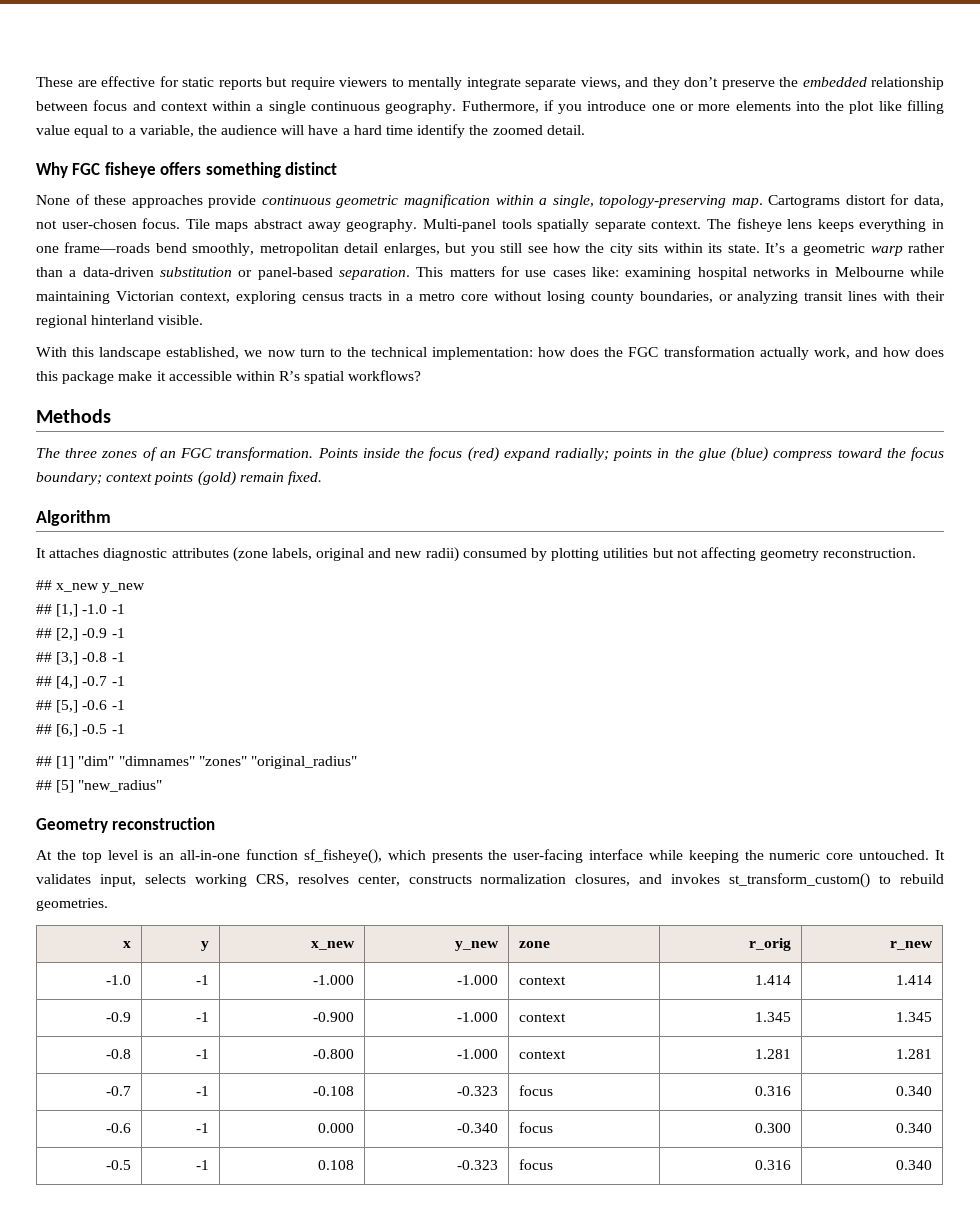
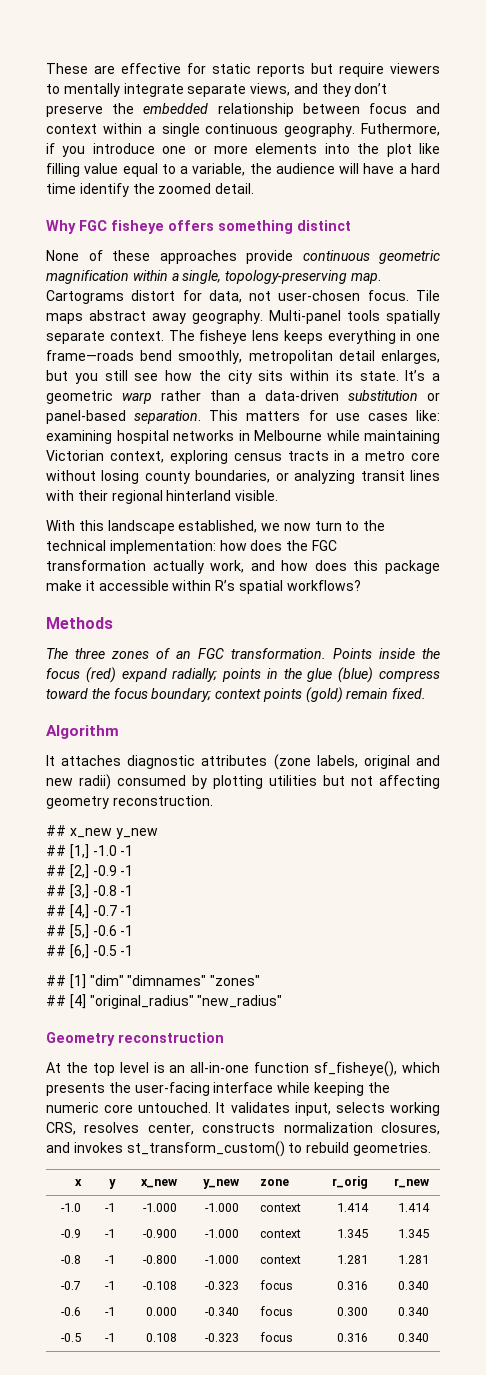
- ## [1] "dim" "dimnames" "zones" "original_radius"
- ## [5] "new_radius"
+ ## [1] "dim" "dimnames" "zones"
+ ## [4] "original_radius" "new_radius"

